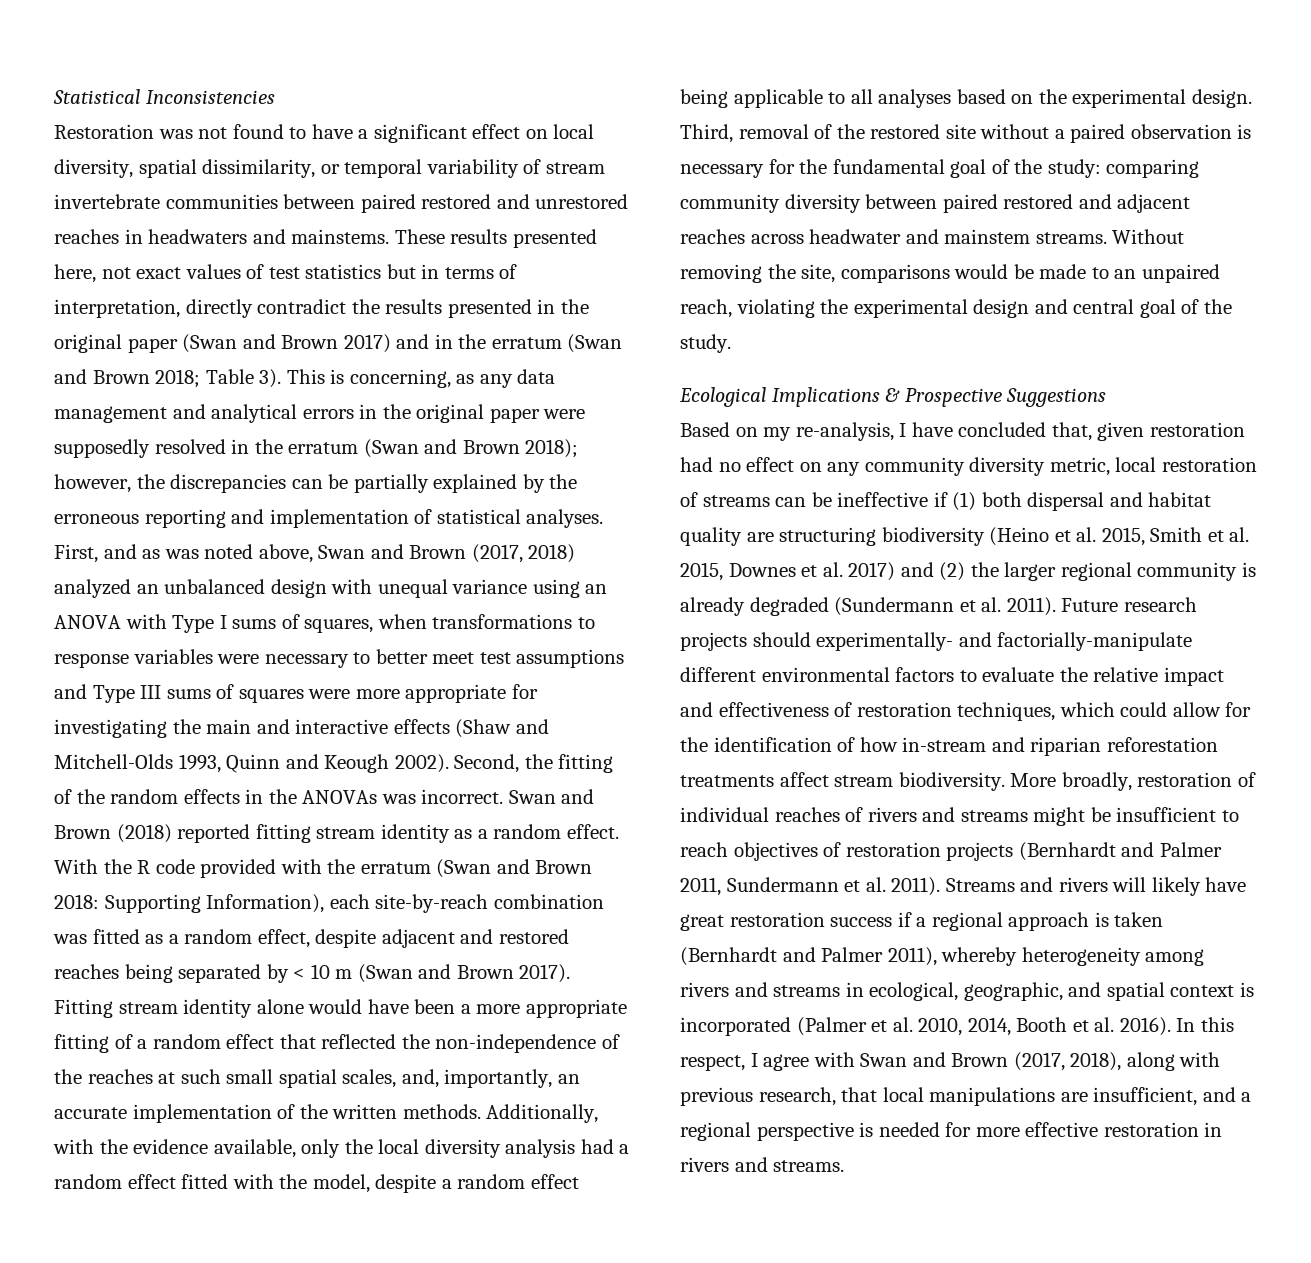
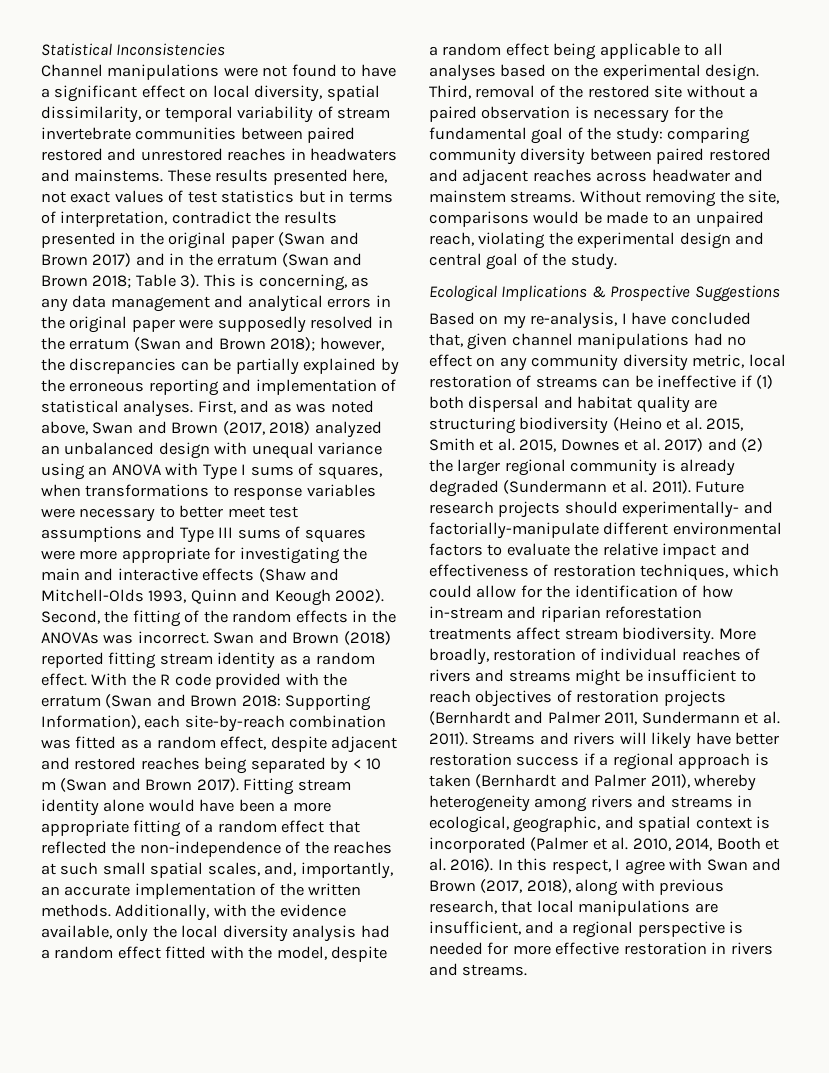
- Restoration was not found to have a significant effect on local diversity, spatial dissimilarity, or temporal variability of stream invertebrate communities between paired restored and unrestored reaches in headwaters and mainstems.
+ Channel manipulations were not found to have a significant effect on local diversity, spatial dissimilarity, or temporal variability of stream invertebrate communities between paired restored and unrestored reaches in headwaters and mainstems.
- These results presented here, not exact values of test statistics but in terms of interpretation, directly contradict the results presented in the original paper (Swan and Brown 2017) and in the erratum (Swan and Brown 2018; Table 3).
+ These results presented here, not exact values of test statistics but in terms of interpretation, contradict the results presented in the original paper (Swan and Brown 2017) and in the erratum (Swan and Brown 2018; Table 3).
- Based on my re-analysis, I have concluded that, given restoration had no effect on any community diversity metric, local restoration of streams can be ineffective if (1) both dispersal and habitat quality are structuring biodiversity (Heino et al. 2015, Smith et al. 2015, Downes et al. 2017) and (2) the larger regional community is already degraded (Sundermann et al. 2011).
+ Based on my re-analysis, I have concluded that, given channel manipulations had no effect on any community diversity metric, local restoration of streams can be ineffective if (1) both dispersal and habitat quality are structuring biodiversity (Heino et al. 2015, Smith et al. 2015, Downes et al. 2017) and (2) the larger regional community is already degraded (Sundermann et al. 2011).
- Streams and rivers will likely have great restoration success if a regional approach is taken (Bernhardt and Palmer 2011), whereby heterogeneity among rivers and streams in ecological, geographic, and spatial context is incorporated (Palmer et al. 2010, 2014, Booth et al. 2016).
+ Streams and rivers will likely have better restoration success if a regional approach is taken (Bernhardt and Palmer 2011), whereby heterogeneity among rivers and streams in ecological, geographic, and spatial context is incorporated (Palmer et al. 2010, 2014, Booth et al. 2016).

